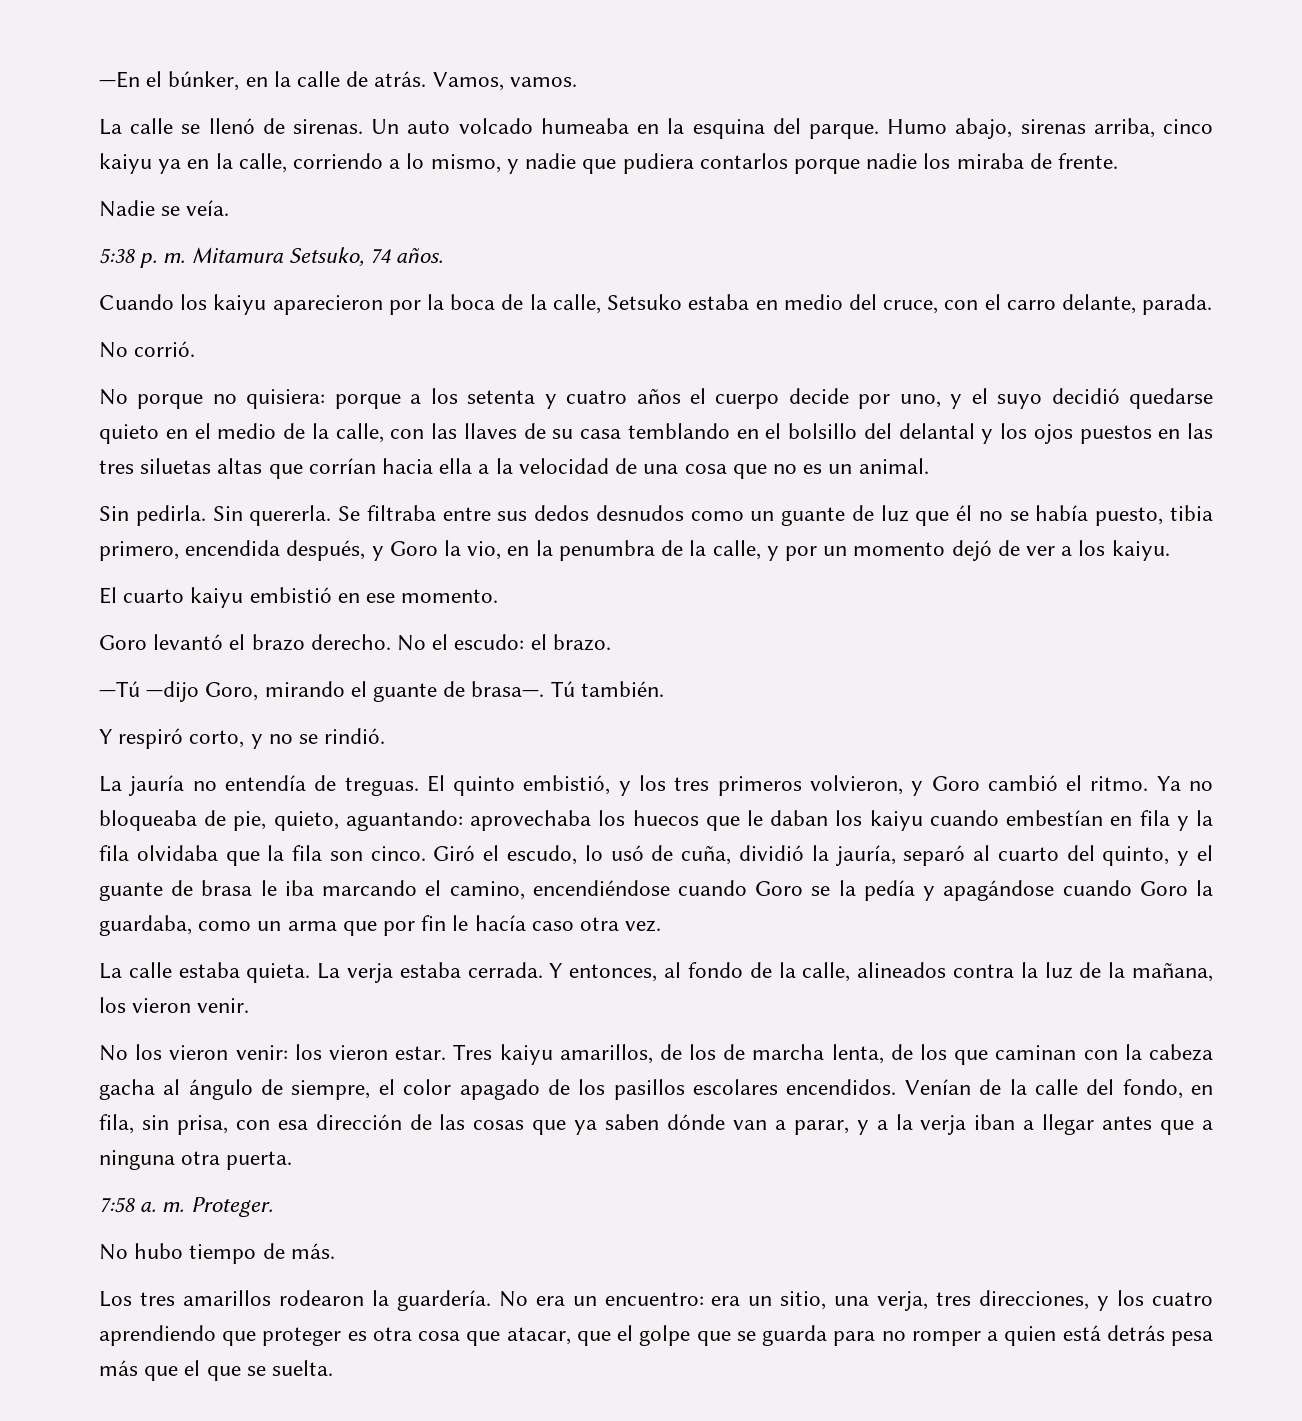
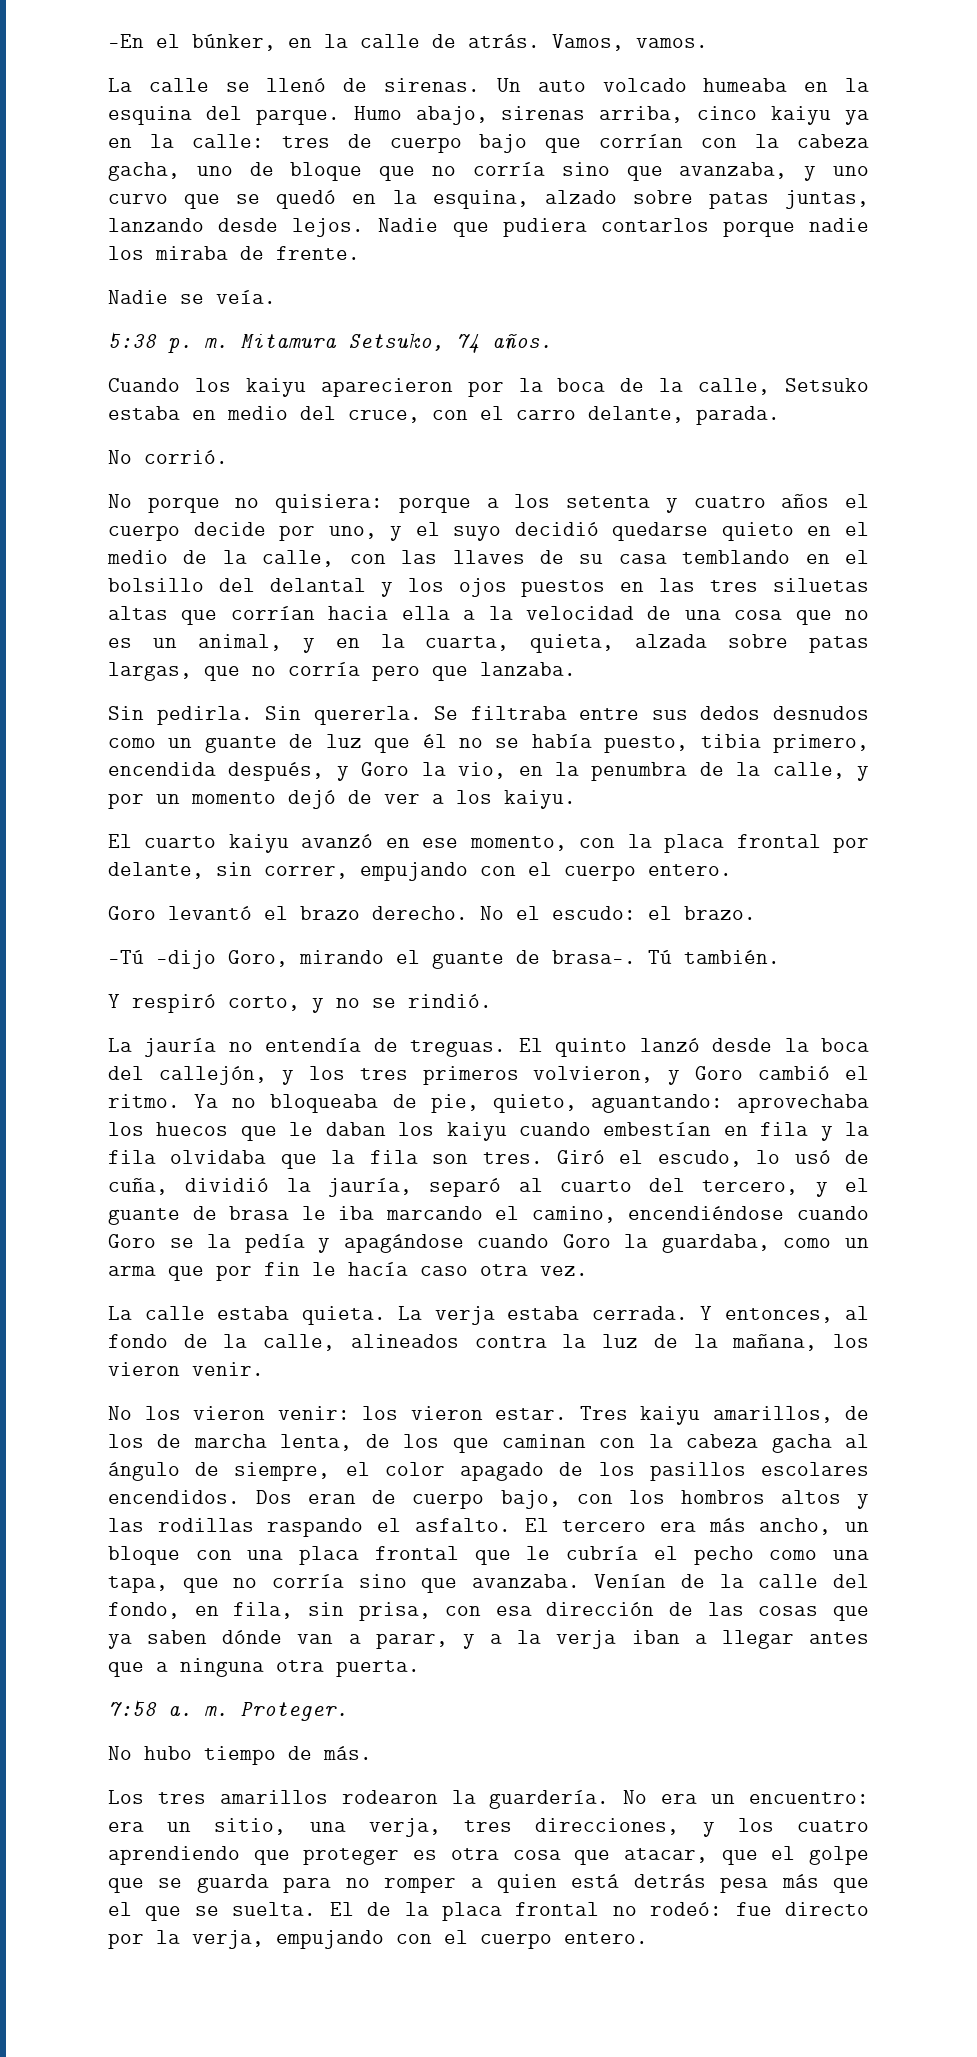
- Humo abajo, sirenas arriba, cinco kaiyu ya en la calle, corriendo a lo mismo, y nadie que pudiera contarlos porque nadie los miraba de frente.
+ Humo abajo, sirenas arriba, cinco kaiyu ya en la calle: tres de cuerpo bajo que corrían con la cabeza gacha, uno de bloque que no corría sino que avanzaba, y uno curvo que se quedó en la esquina, alzado sobre patas juntas, lanzando desde lejos. Nadie que pudiera contarlos porque nadie los miraba de frente.
- porque a los setenta y cuatro años el cuerpo decide por uno, y el suyo decidió quedarse quieto en el medio de la calle, con las llaves de su casa temblando en el bolsillo del delantal y los ojos puestos en las tres siluetas altas que corrían hacia ella a la velocidad de una cosa que no es un animal.
+ porque a los setenta y cuatro años el cuerpo decide por uno, y el suyo decidió quedarse quieto en el medio de la calle, con las llaves de su casa temblando en el bolsillo del delantal y los ojos puestos en las tres siluetas altas que corrían hacia ella a la velocidad de una cosa que no es un animal, y en la cuarta, quieta, alzada sobre patas largas, que no corría pero que lanzaba.
- El cuarto kaiyu embistió en ese momento.
+ El cuarto kaiyu avanzó en ese momento, con la placa frontal por delante, sin correr, empujando con el cuerpo entero.
- El quinto embistió, y los tres primeros volvieron, y Goro cambió el ritmo.
+ El quinto lanzó desde la boca del callejón, y los tres primeros volvieron, y Goro cambió el ritmo.
- Ya no bloqueaba de pie, quieto, aguantando: aprovechaba los huecos que le daban los kaiyu cuando embestían en fila y la fila olvidaba que la fila son cinco.
+ Ya no bloqueaba de pie, quieto, aguantando: aprovechaba los huecos que le daban los kaiyu cuando embestían en fila y la fila olvidaba que la fila son tres.
- Giró el escudo, lo usó de cuña, dividió la jauría, separó al cuarto del quinto, y el guante de brasa le iba marcando el camino, encendiéndose cuando Goro se la pedía y apagándose cuando Goro la guardaba, como un arma que por fin le hacía caso otra vez.
+ Giró el escudo, lo usó de cuña, dividió la jauría, separó al cuarto del tercero, y el guante de brasa le iba marcando el camino, encendiéndose cuando Goro se la pedía y apagándose cuando Goro la guardaba, como un arma que por fin le hacía caso otra vez.
+ Dos eran de cuerpo bajo, con los hombros altos y las rodillas raspando el asfalto. El tercero era más ancho, un bloque con una placa frontal que le cubría el pecho como una tapa, que no corría sino que avanzaba.
+ El de la placa frontal no rodeó: fue directo por la verja, empujando con el cuerpo entero.

